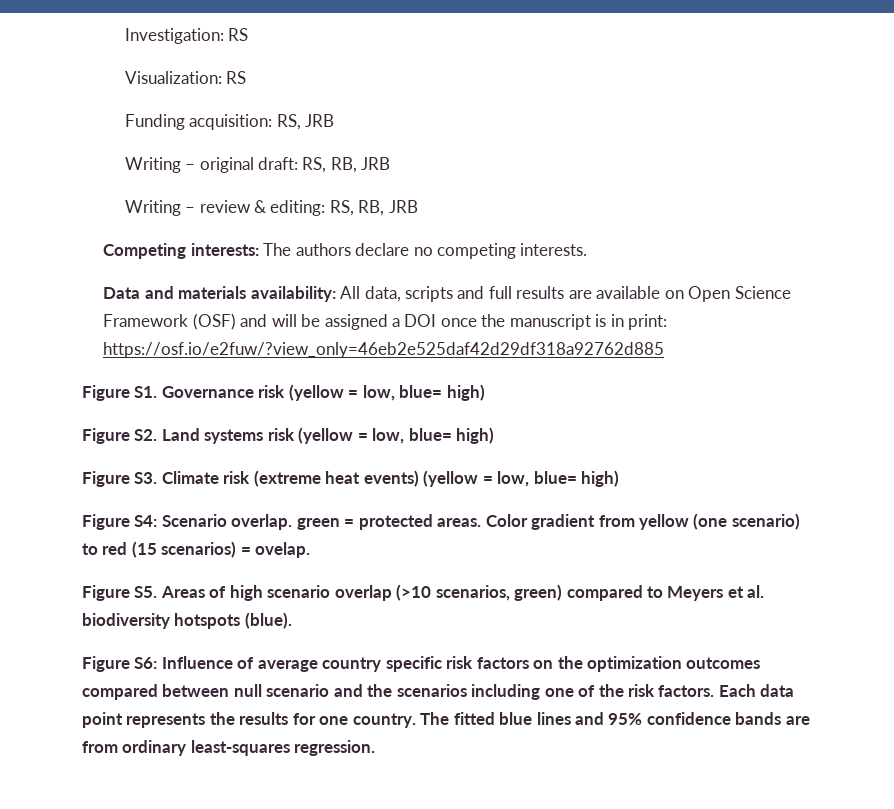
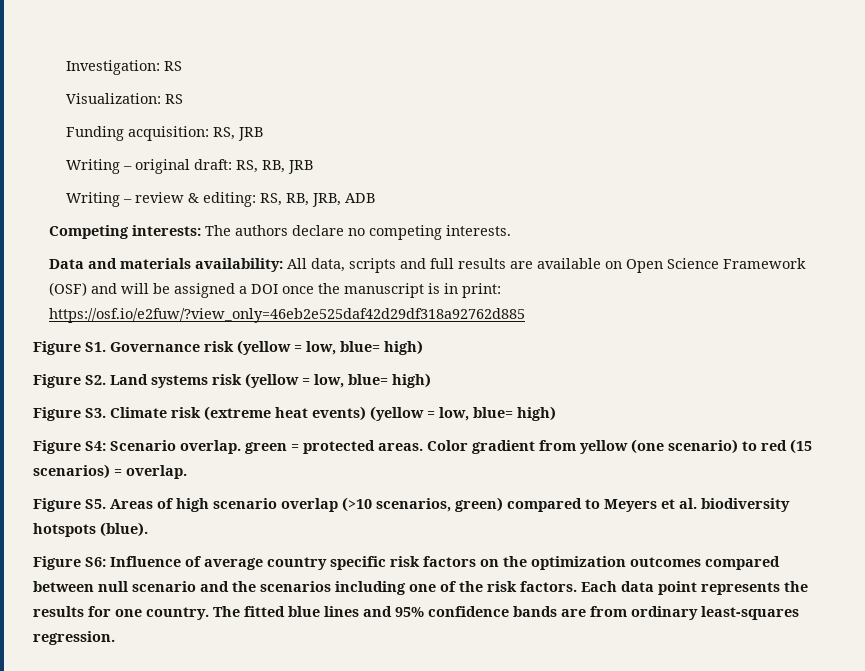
- Writing – review & editing: RS, RB, JRB
+ Writing – review & editing: RS, RB, JRB, ADB
- Color gradient from yellow (one scenario) to red (15 scenarios) = ovelap.
+ Color gradient from yellow (one scenario) to red (15 scenarios) = overlap.

